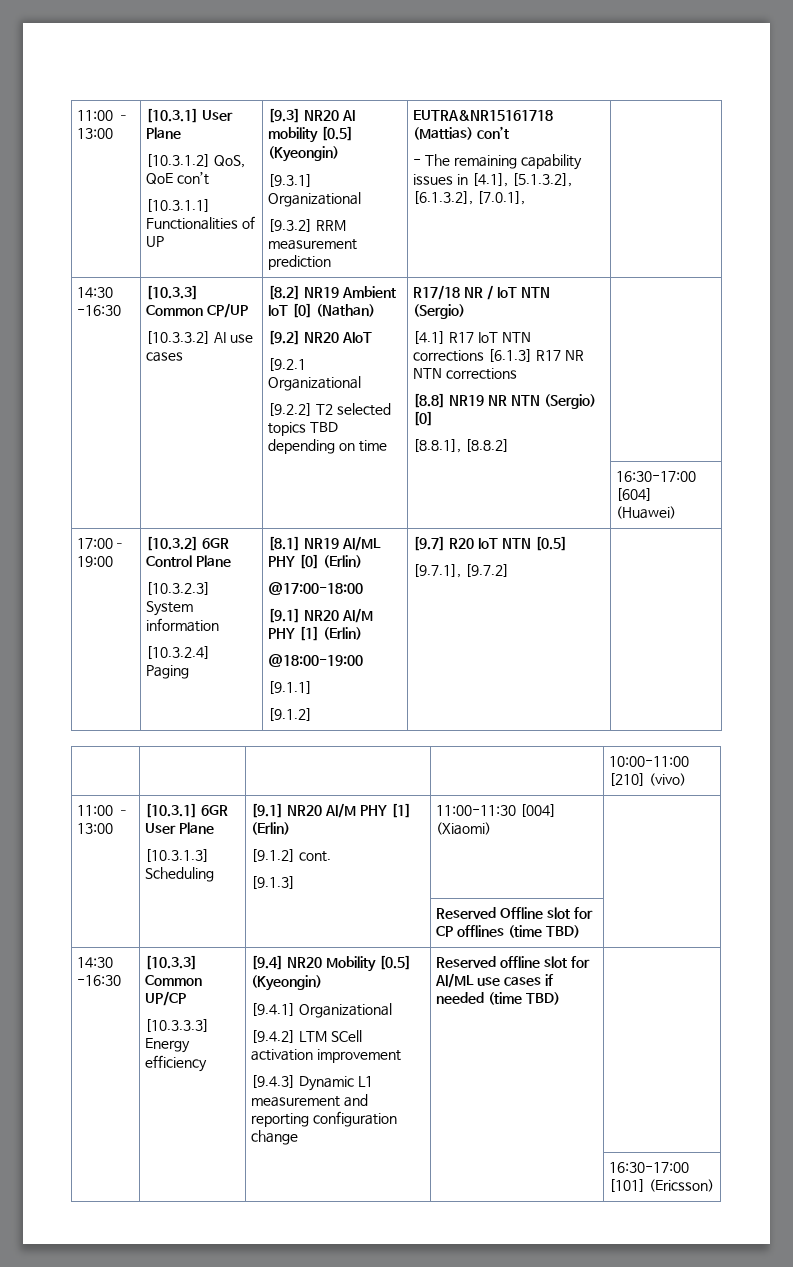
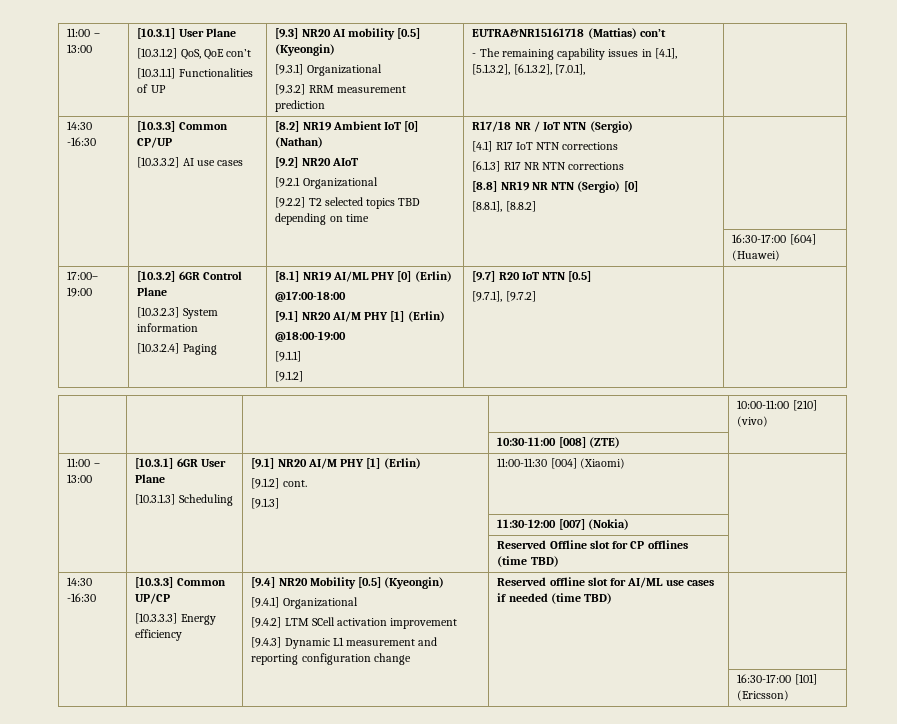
- [4.1] R17 IoT NTN corrections [6.1.3] R17 NR NTN corrections
+ [4.1] R17 IoT NTN corrections
+ [6.1.3] R17 NR NTN corrections
+ | | | 10:30-11:00 [008] (ZTE) |
+ | | | 11:30-12:00 [007] (Nokia) |

